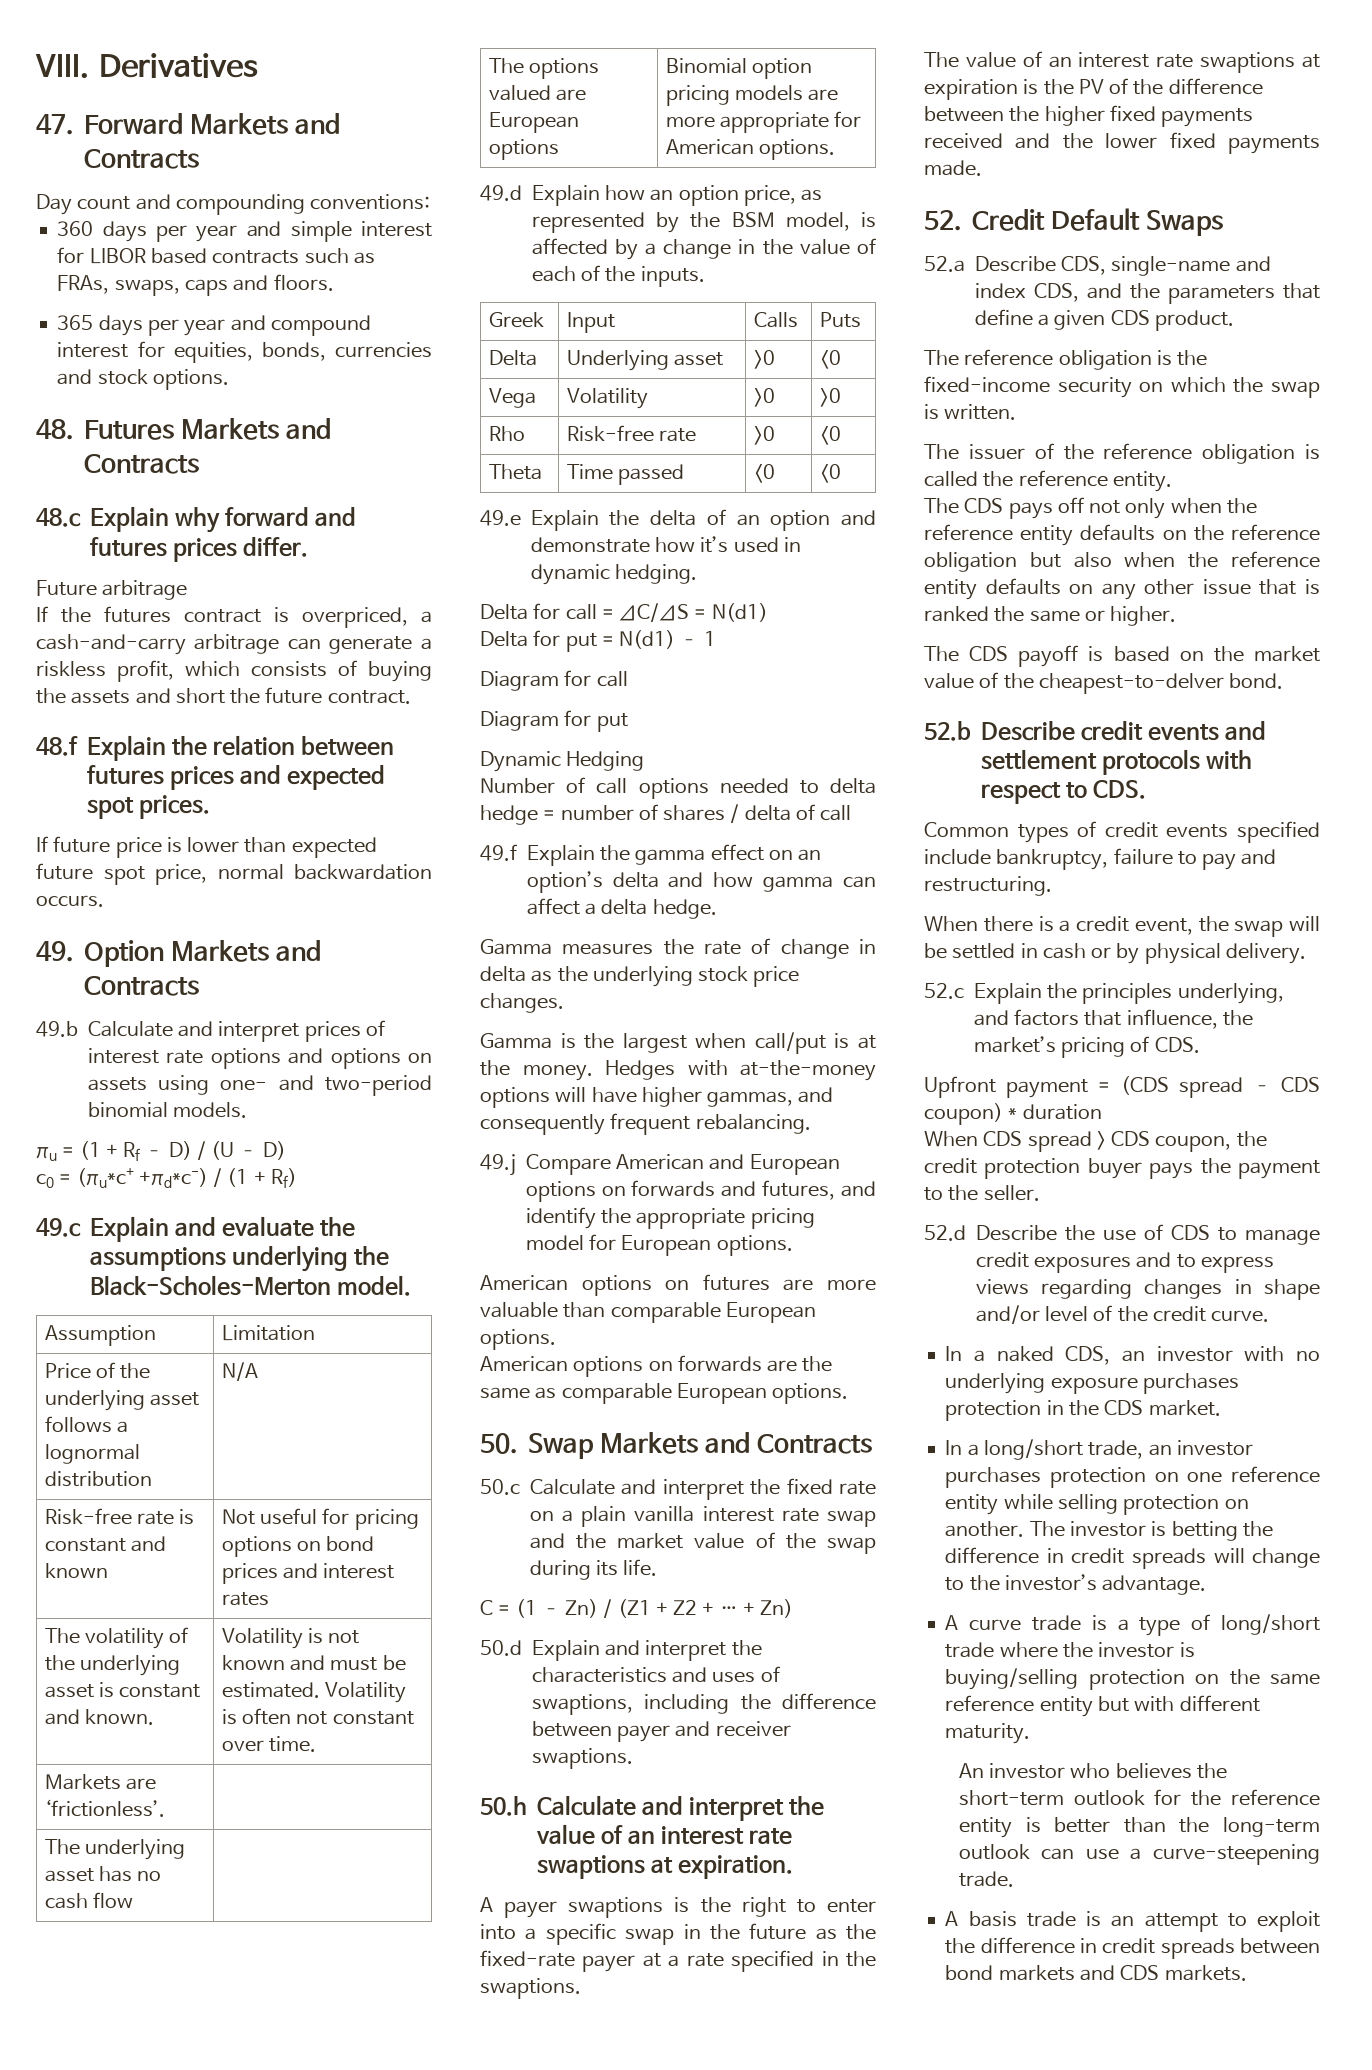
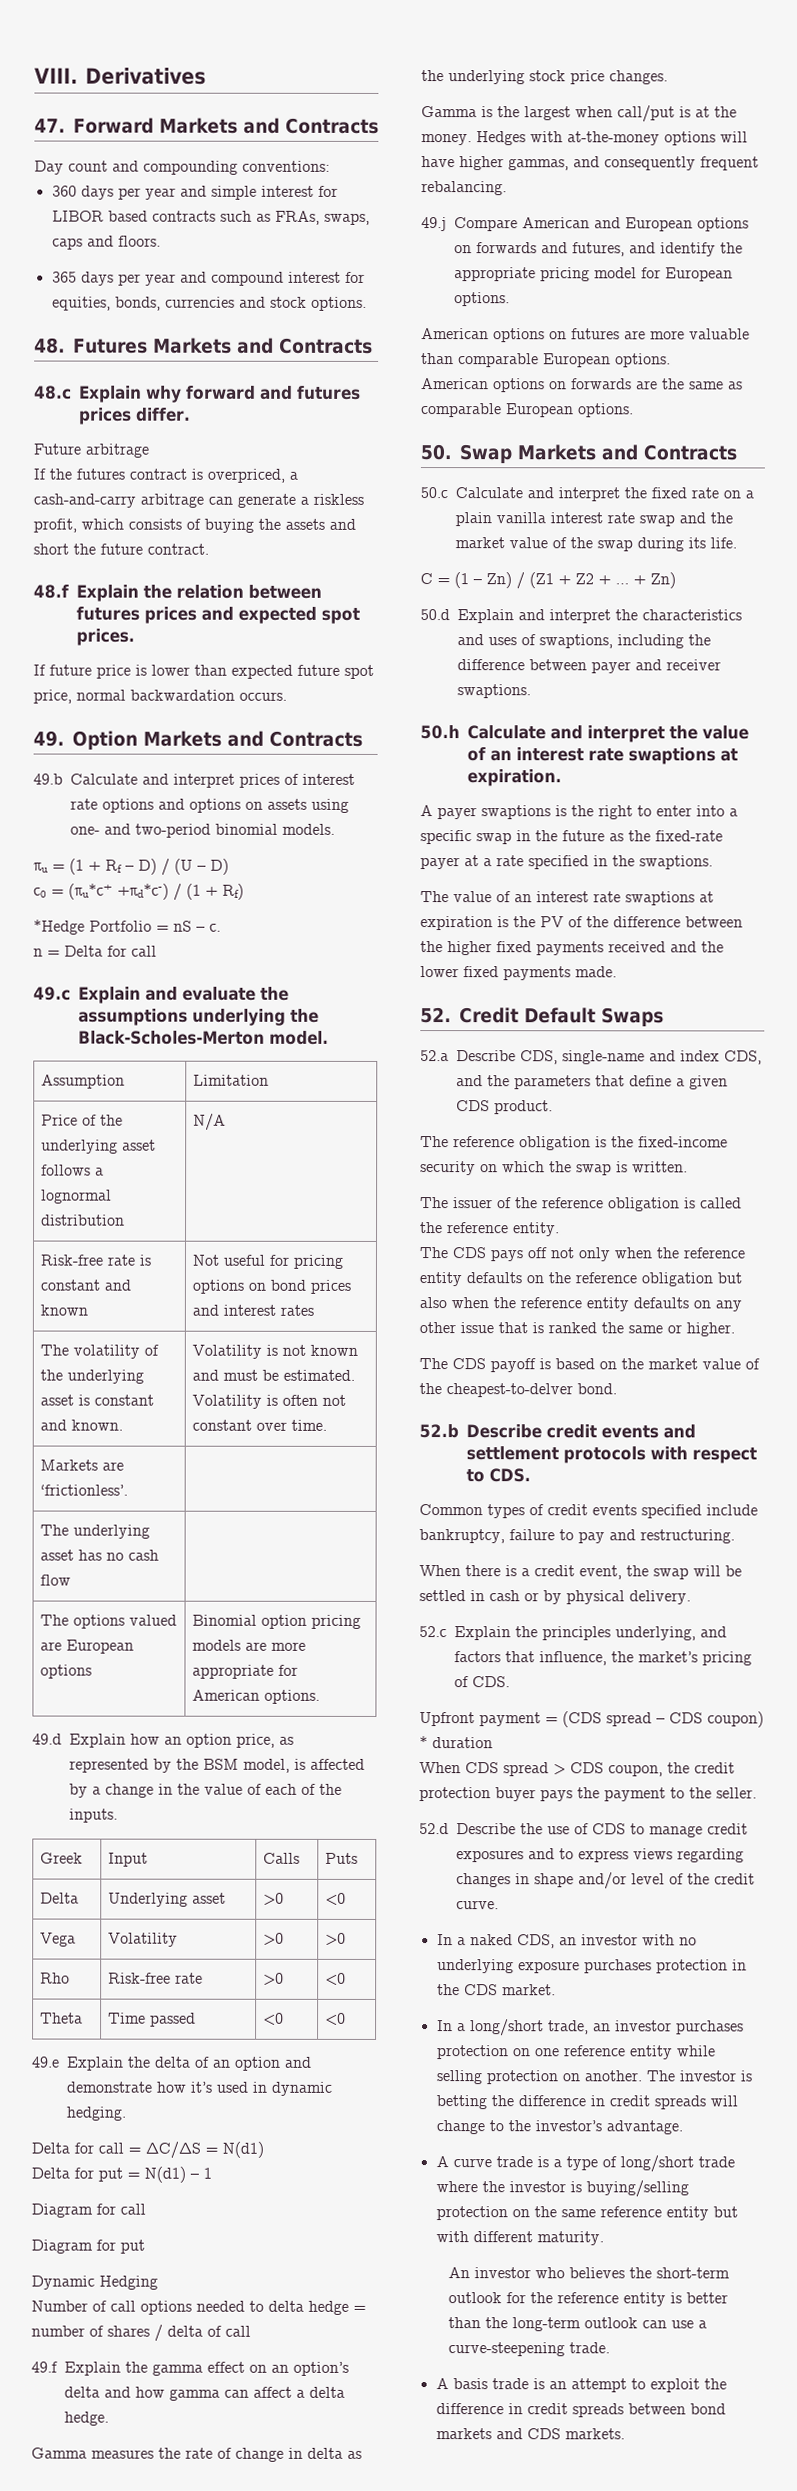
+ *Hedge Portfolio = nS – c.
+ n = Delta for call

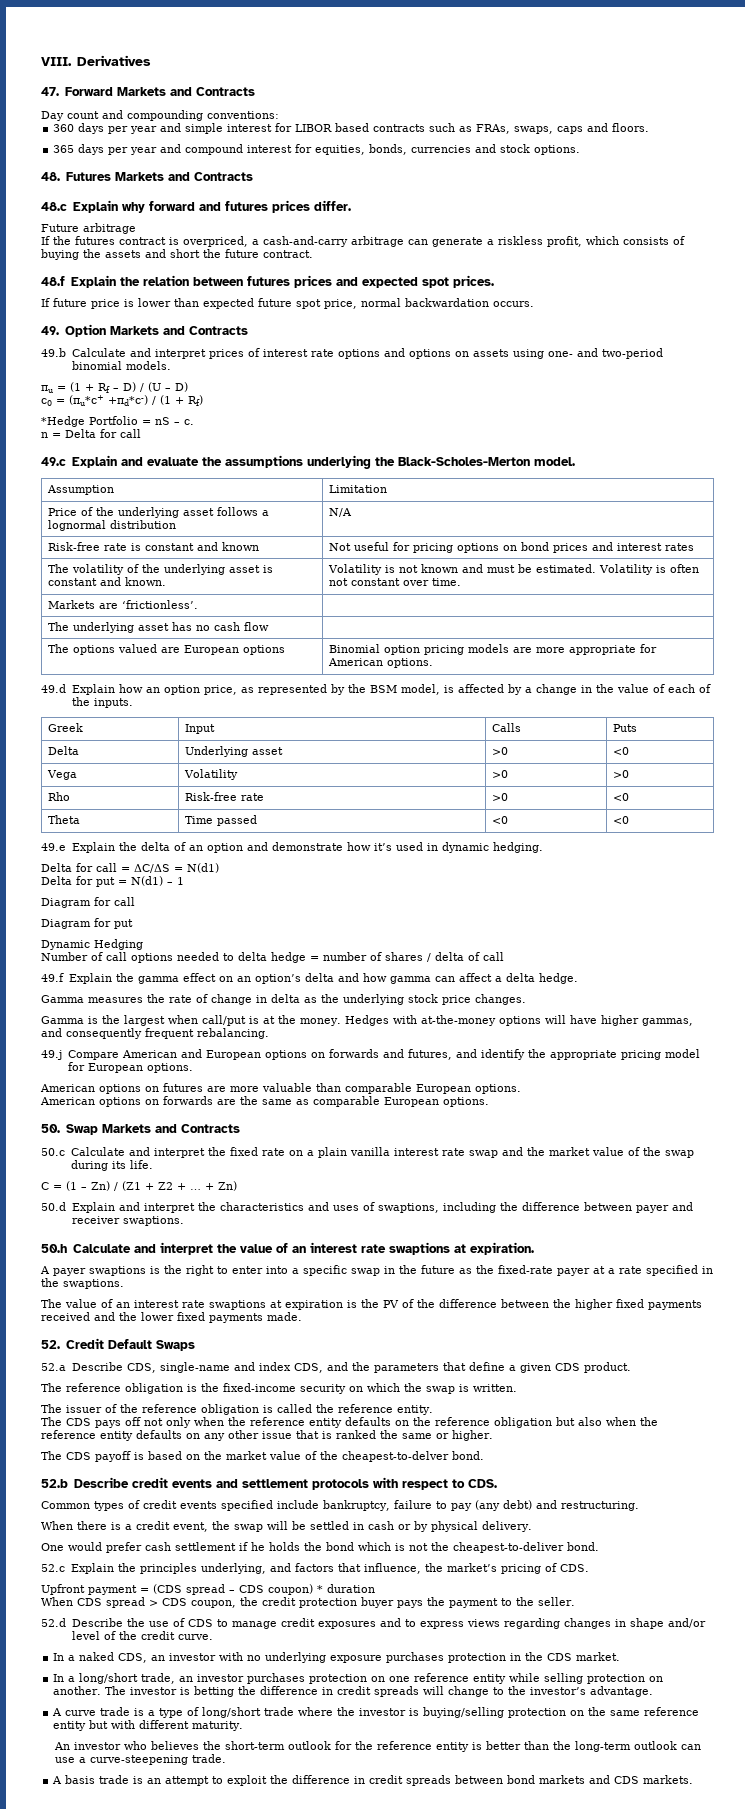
- Common types of credit events specified include bankruptcy, failure to pay and restructuring.
+ Common types of credit events specified include bankruptcy, failure to pay (any debt) and restructuring.
+ One would prefer cash settlement if he holds the bond which is not the cheapest-to-deliver bond.

